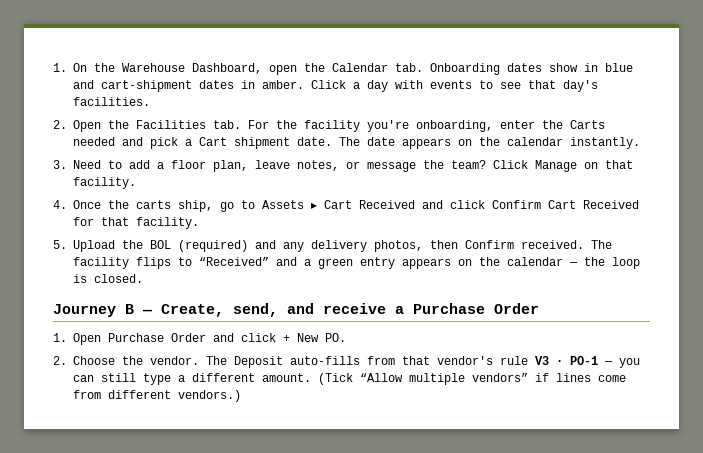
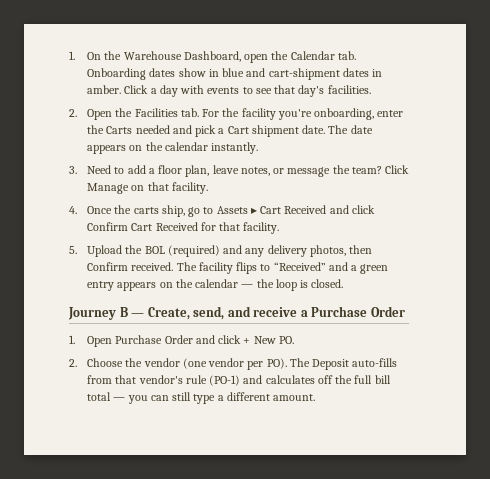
- 2. Choose the vendor. The Deposit auto-fills from that vendor's rule V3 · PO-1 — you can still type a different amount. (Tick “Allow multiple vendors” if lines come from different vendors.)
+ 2. Choose the vendor (one vendor per PO). The Deposit auto-fills from that vendor's rule (PO-1) and calculates off the full bill total — you can still type a different amount.

